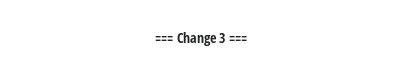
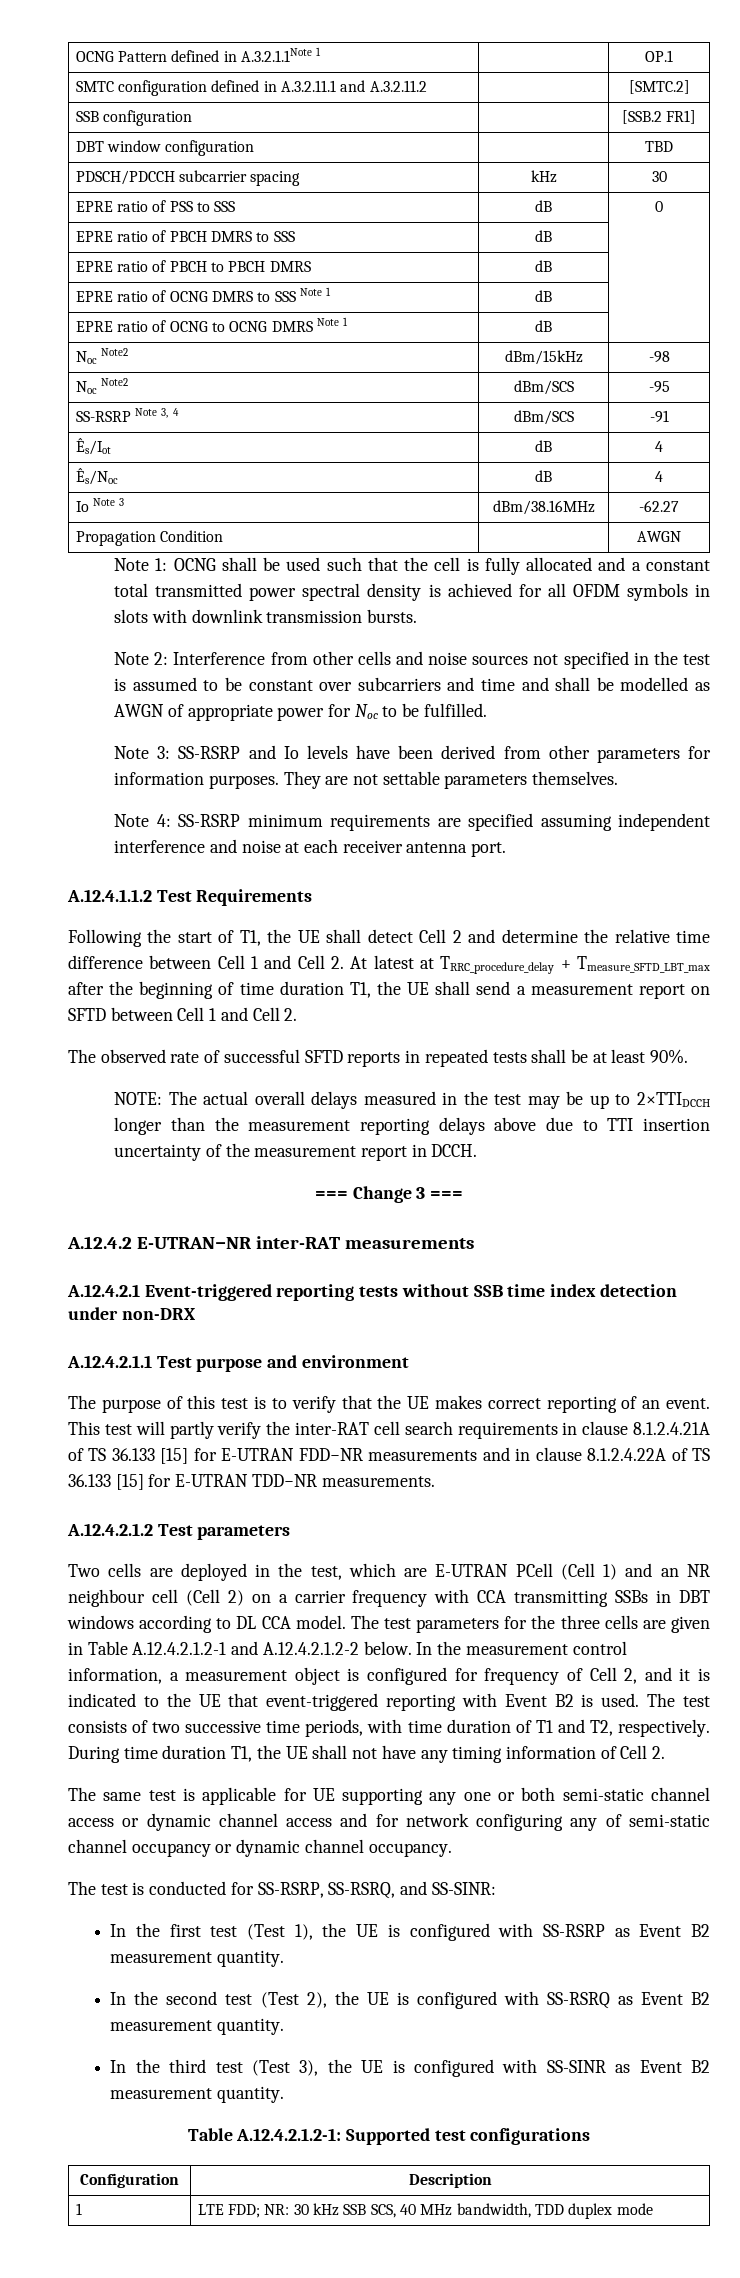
+ OCNG Pattern defined in A.3.2.1.1Note 1 | | OP.1
+ SMTC configuration defined in A.3.2.11.1 and A.3.2.11.2 | | [SMTC.2]
+ SSB configuration | | [SSB.2 FR1]
+ DBT window configuration | | TBD
+ PDSCH/PDCCH subcarrier spacing | kHz | 30
+ EPRE ratio of PSS to SSS | dB | 0
+ EPRE ratio of PBCH DMRS to SSS | dB |
+ EPRE ratio of PBCH to PBCH DMRS | dB |
+ EPRE ratio of OCNG DMRS to SSS Note 1 | dB |
+ EPRE ratio of OCNG to OCNG DMRS Note 1 | dB |
+ Noc Note2 | dBm/15kHz | -98
+ Noc Note2 | dBm/SCS | -95
+ SS-RSRP Note 3, 4 | dBm/SCS | -91
+ Ês/Iot | dB | 4
+ Ês/Noc | dB | 4
+ Io Note 3 | dBm/38.16MHz | -62.27
+ Propagation Condition | | AWGN
+ Note 1: OCNG shall be used such that the cell is fully allocated and a constant total transmitted power spectral density is achieved for all OFDM symbols in slots with downlink transmission bursts.
+ Note 2: Interference from other cells and noise sources not specified in the test is assumed to be constant over subcarriers and time and shall be modelled as AWGN of appropriate power for Noc to be fulfilled.
+ Note 3: SS-RSRP and Io levels have been derived from other parameters for information purposes. They are not settable parameters themselves.
+ Note 4: SS-RSRP minimum requirements are specified assuming independent interference and noise at each receiver antenna port.
+ A.12.4.1.1.2 Test Requirements
+ Following the start of T1, the UE shall detect Cell 2 and determine the relative time difference between Cell 1 and Cell 2. At latest at TRRC_procedure_delay + Tmeasure_SFTD_LBT_max after the beginning of time duration T1, the UE shall send a measurement report on SFTD between Cell 1 and Cell 2.
+ The observed rate of successful SFTD reports in repeated tests shall be at least 90%.
+ NOTE: The actual overall delays measured in the test may be up to 2×TTIDCCH longer than the measurement reporting delays above due to TTI insertion uncertainty of the measurement report in DCCH.
  === Change 3 ===
+ A.12.4.2 E-UTRAN−NR inter-RAT measurements
+ A.12.4.2.1 Event-triggered reporting tests without SSB time index detection under non-DRX
+ A.12.4.2.1.1 Test purpose and environment
+ The purpose of this test is to verify that the UE makes correct reporting of an event. This test will partly verify the inter-RAT cell search requirements in clause 8.1.2.4.21A of TS 36.133 [15] for E-UTRAN FDD−NR measurements and in clause 8.1.2.4.22A of TS 36.133 [15] for E-UTRAN TDD−NR measurements.
+ A.12.4.2.1.2 Test parameters
+ Two cells are deployed in the test, which are E-UTRAN PCell (Cell 1) and an NR neighbour cell (Cell 2) on a carrier frequency with CCA transmitting SSBs in DBT windows according to DL CCA model. The test parameters for the three cells are given in Table A.12.4.2.1.2-1 and A.12.4.2.1.2-2 below. In the measurement control information, a measurement object is configured for frequency of Cell 2, and it is indicated to the UE that event-triggered reporting with Event B2 is used. The test consists of two successive time periods, with time duration of T1 and T2, respectively. During time duration T1, the UE shall not have any timing information of Cell 2.
+ The same test is applicable for UE supporting any one or both semi-static channel access or dynamic channel access and for network configuring any of semi-static channel occupancy or dynamic channel occupancy.
+ The test is conducted for SS-RSRP, SS-RSRQ, and SS-SINR:
+ In the first test (Test 1), the UE is configured with SS-RSRP as Event B2 measurement quantity.
+ In the second test (Test 2), the UE is configured with SS-RSRQ as Event B2 measurement quantity.
+ In the third test (Test 3), the UE is configured with SS-SINR as Event B2 measurement quantity.
+ Table A.12.4.2.1.2-1: Supported test configurations
+ Configuration | Description
+ 1 | LTE FDD; NR: 30 kHz SSB SCS, 40 MHz bandwidth, TDD duplex mode

